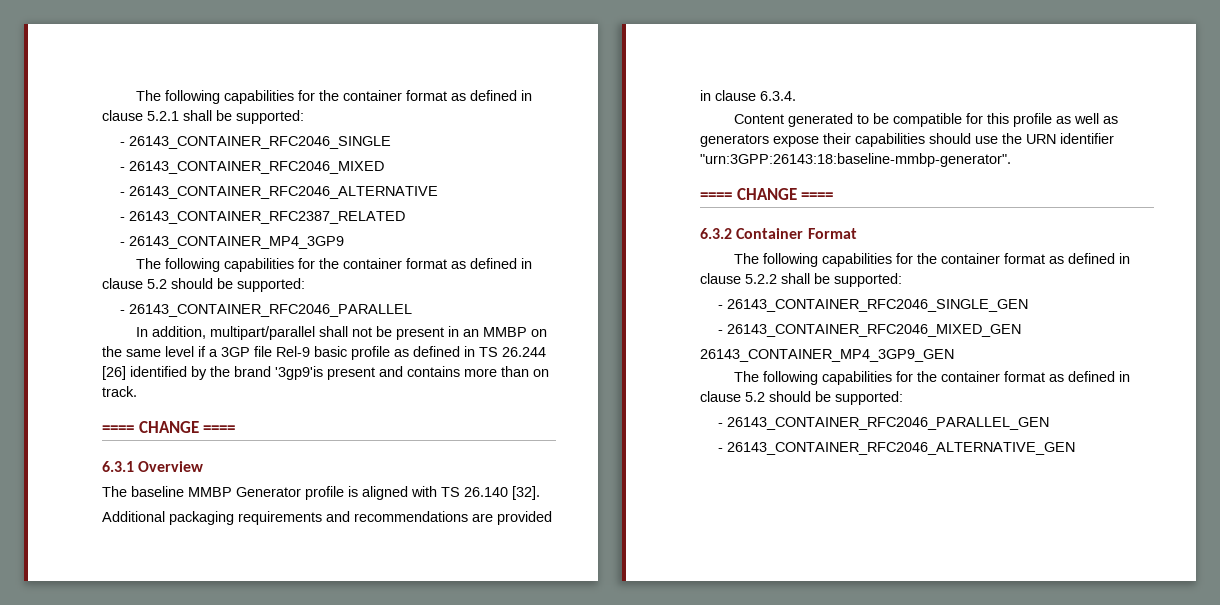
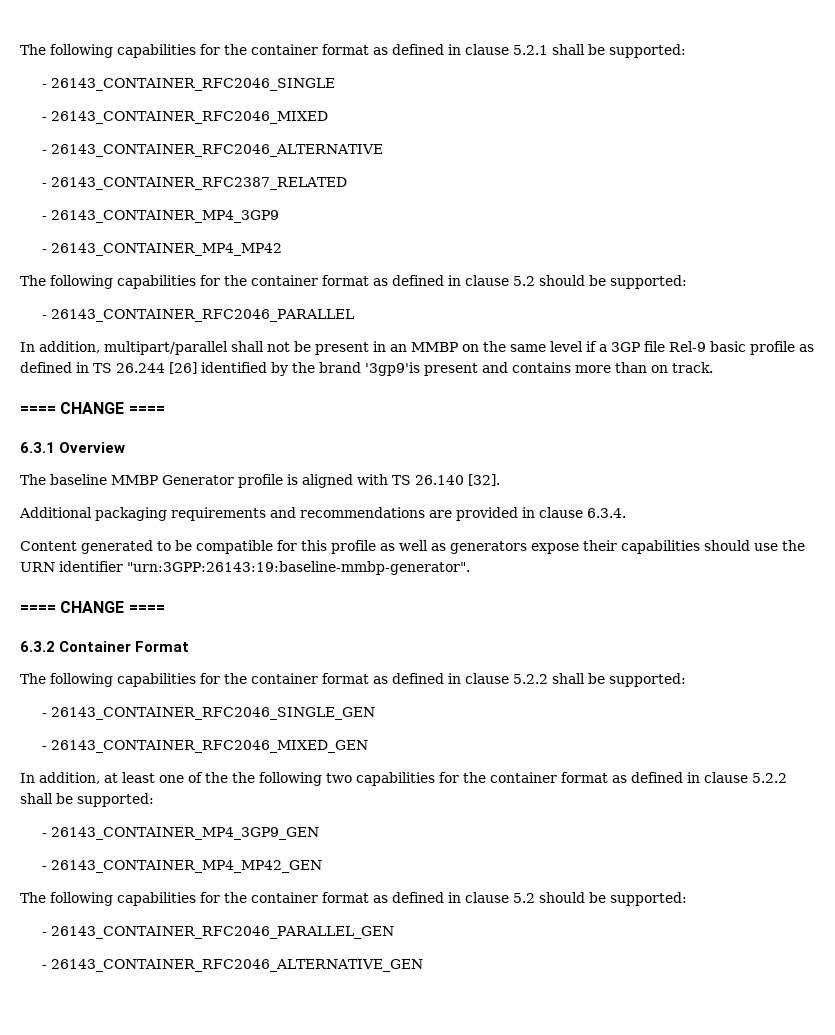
+ - 26143_CONTAINER_MP4_MP42
- Content generated to be compatible for this profile as well as generators expose their capabilities should use the URN identifier "urn:3GPP:26143:18:baseline-mmbp-generator".
+ Content generated to be compatible for this profile as well as generators expose their capabilities should use the URN identifier "urn:3GPP:26143:19:baseline-mmbp-generator".
- 26143_CONTAINER_MP4_3GP9_GEN
+ In addition, at least one of the the following two capabilities for the container format as defined in clause 5.2.2 shall be supported:
+ - 26143_CONTAINER_MP4_3GP9_GEN
+ - 26143_CONTAINER_MP4_MP42_GEN

